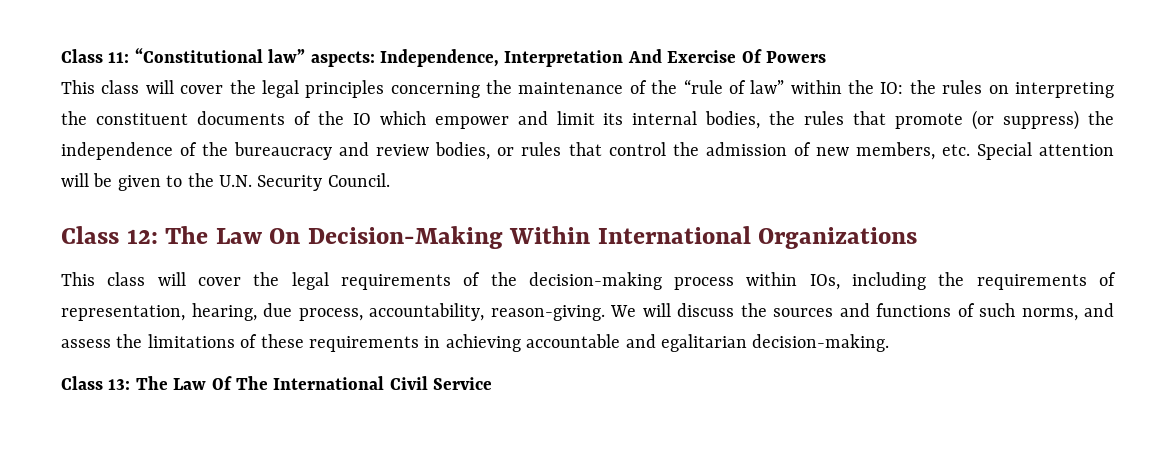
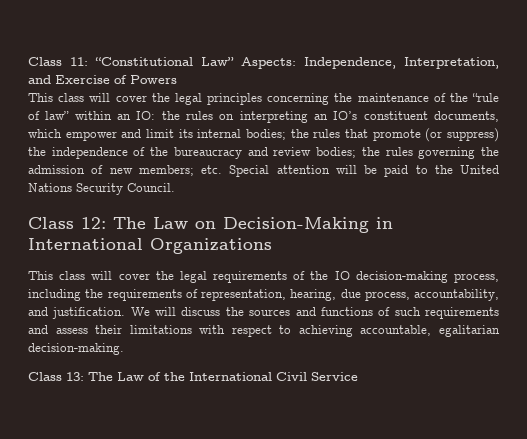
- Class 11: “Constitutional law” aspects: Independence, Interpretation And Exercise Of Powers
+ Class 11: “Constitutional Law” Aspects: Independence, Interpretation, and Exercise of Powers
- This class will cover the legal principles concerning the maintenance of the “rule of law” within the IO: the rules on interpreting the constituent documents of the IO which empower and limit its internal bodies, the rules that promote (or suppress) the independence of the bureaucracy and review bodies, or rules that control the admission of new members, etc. Special attention will be given to the U.N. Security Council.
+ This class will cover the legal principles concerning the maintenance of the “rule of law” within an IO: the rules on interpreting an IO’s constituent documents, which empower and limit its internal bodies; the rules that promote (or suppress) the independence of the bureaucracy and review bodies; the rules governing the admission of new members; etc. Special attention will be paid to the United Nations Security Council.
- Class 12: The Law On Decision-Making Within International Organizations
+ Class 12: The Law on Decision-Making in International Organizations
- This class will cover the legal requirements of the decision-making process within IOs, including the requirements of representation, hearing, due process, accountability, reason-giving.
+ This class will cover the legal requirements of the IO decision-making process, including the requirements of representation, hearing, due process, accountability, and justification.
- We will discuss the sources and functions of such norms, and assess the limitations of these requirements in achieving accountable and egalitarian decision-making.
+ We will discuss the sources and functions of such requirements and assess their limitations with respect to achieving accountable, egalitarian decision-making.
- Class 13: The Law Of The International Civil Service
+ Class 13: The Law of the International Civil Service

